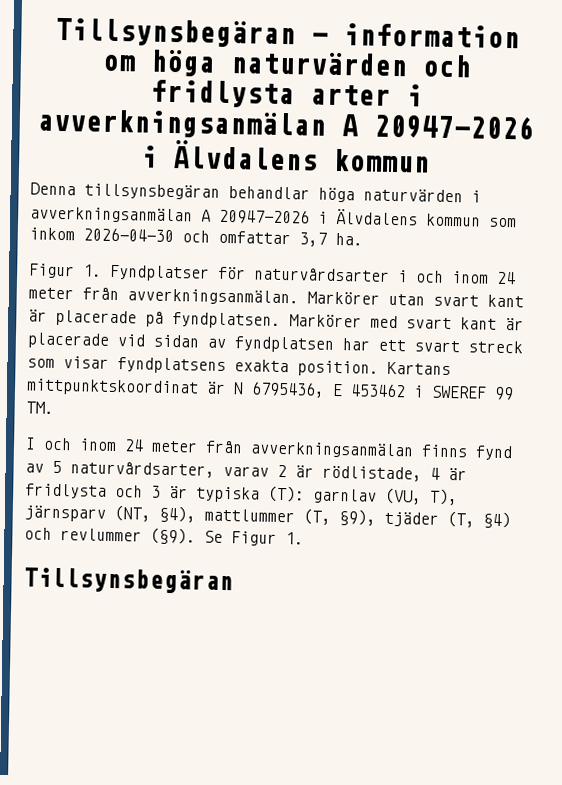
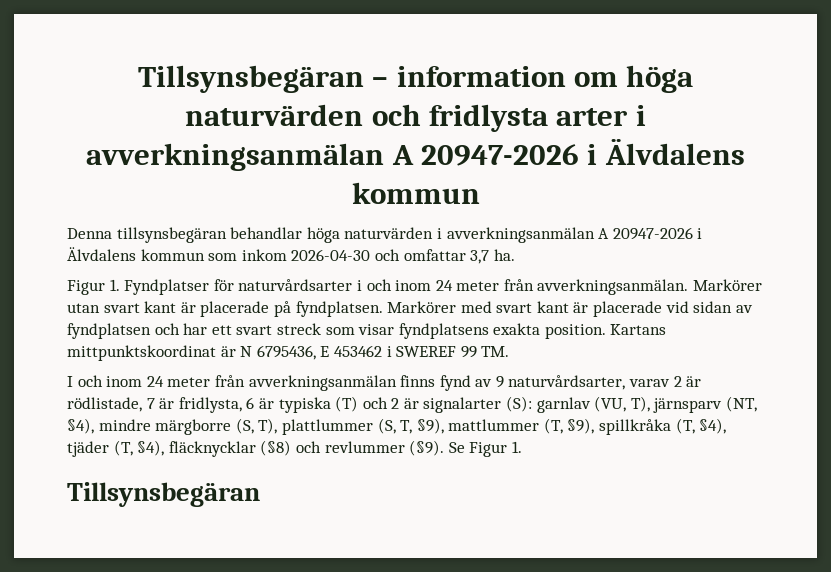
- Markörer med svart kant är placerade vid sidan av fyndplatsen har ett svart streck som visar fyndplatsens exakta position.
+ Markörer med svart kant är placerade vid sidan av fyndplatsen och har ett svart streck som visar fyndplatsens exakta position.
- I och inom 24 meter från avverkningsanmälan finns fynd av 5 naturvårdsarter, varav 2 är rödlistade, 4 är fridlysta och 3 är typiska (T): garnlav (VU, T), järnsparv (NT, §4), mattlummer (T, §9), tjäder (T, §4) och revlummer (§9).
+ I och inom 24 meter från avverkningsanmälan finns fynd av 9 naturvårdsarter, varav 2 är rödlistade, 7 är fridlysta, 6 är typiska (T) och 2 är signalarter (S): garnlav (VU, T), järnsparv (NT, §4), mindre märgborre (S, T), plattlummer (S, T, §9), mattlummer (T, §9), spillkråka (T, §4), tjäder (T, §4), fläcknycklar (§8) och revlummer (§9).

